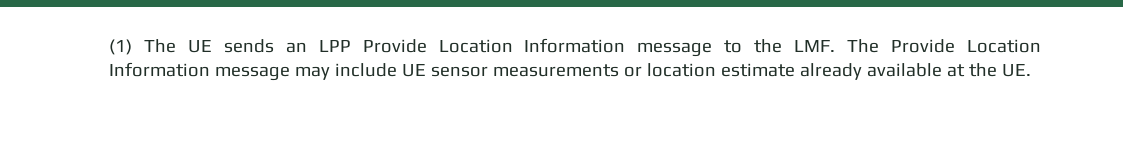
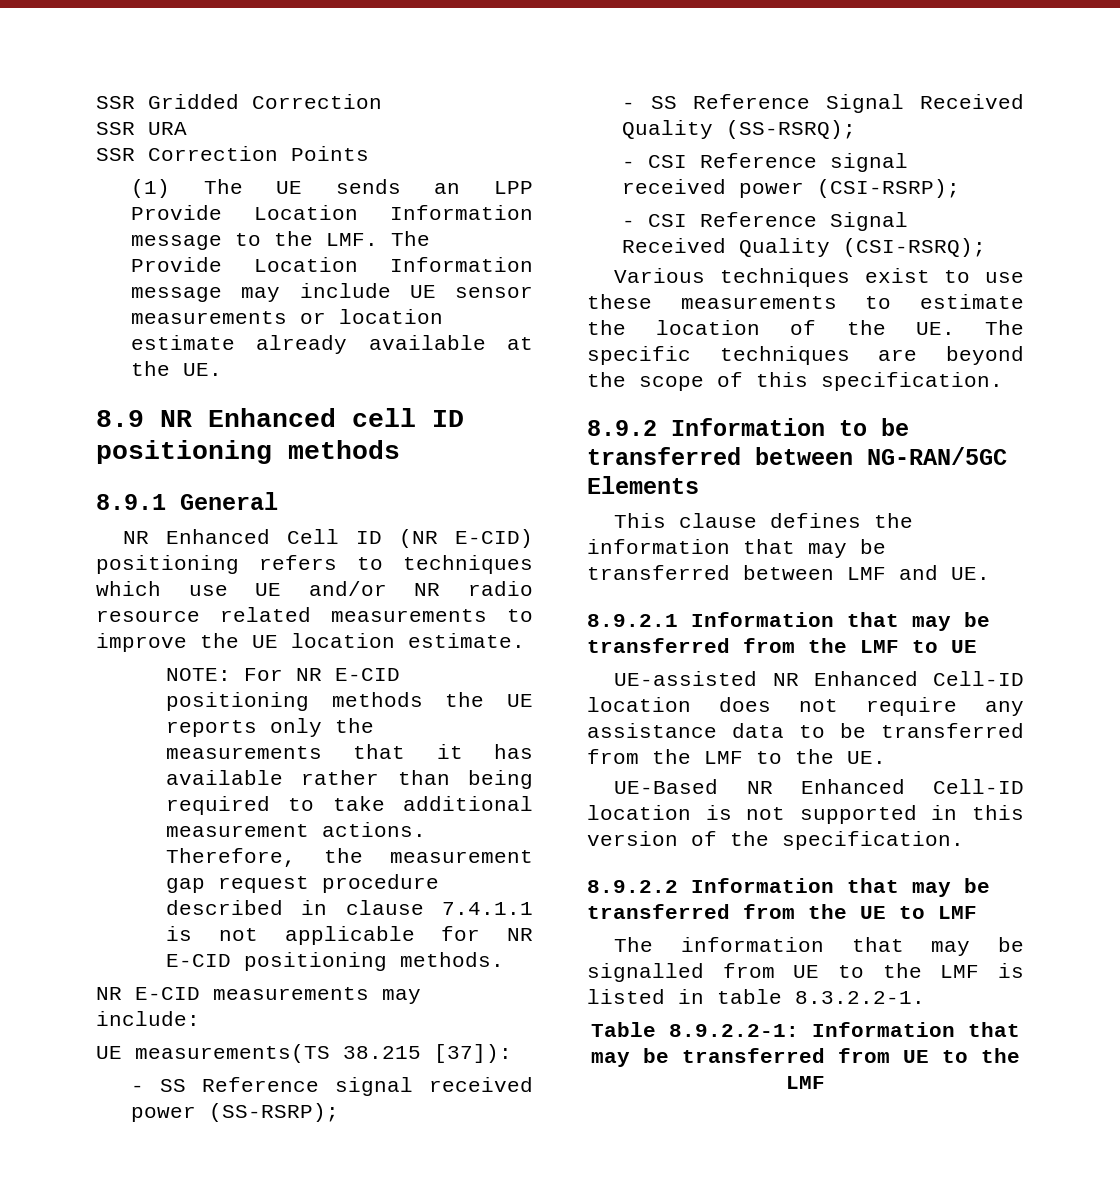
+ SSR Gridded Correction
+ SSR URA
+ SSR Correction Points
+ 8.9 NR Enhanced cell ID positioning methods
+ 8.9.1 General
+ NR Enhanced Cell ID (NR E-CID) positioning refers to techniques which use UE and/or NR radio resource related measurements to improve the UE location estimate.
+ NOTE: For NR E-CID positioning methods the UE reports only the measurements that it has available rather than being required to take additional measurement actions. Therefore, the measurement gap request procedure described in clause 7.4.1.1 is not applicable for NR E-CID positioning methods.
+ NR E-CID measurements may include:
+ UE measurements(TS 38.215 [37]):
+ - SS Reference signal received power (SS-RSRP);
+ - SS Reference Signal Received Quality (SS-RSRQ);
+ - CSI Reference signal received power (CSI-RSRP);
+ - CSI Reference Signal Received Quality (CSI-RSRQ);
+ Various techniques exist to use these measurements to estimate the location of the UE. The specific techniques are beyond the scope of this specification.
+ 8.9.2 Information to be transferred between NG-RAN/5GC Elements
+ This clause defines the information that may be transferred between LMF and UE.
+ 8.9.2.1 Information that may be transferred from the LMF to UE
+ UE-assisted NR Enhanced Cell-ID location does not require any assistance data to be transferred from the LMF to the UE.
+ UE-Based NR Enhanced Cell-ID location is not supported in this version of the specification.
+ 8.9.2.2 Information that may be transferred from the UE to LMF
+ The information that may be signalled from UE to the LMF is listed in table 8.3.2.2-1.
+ Table 8.9.2.2-1: Information that may be transferred from UE to the LMF

